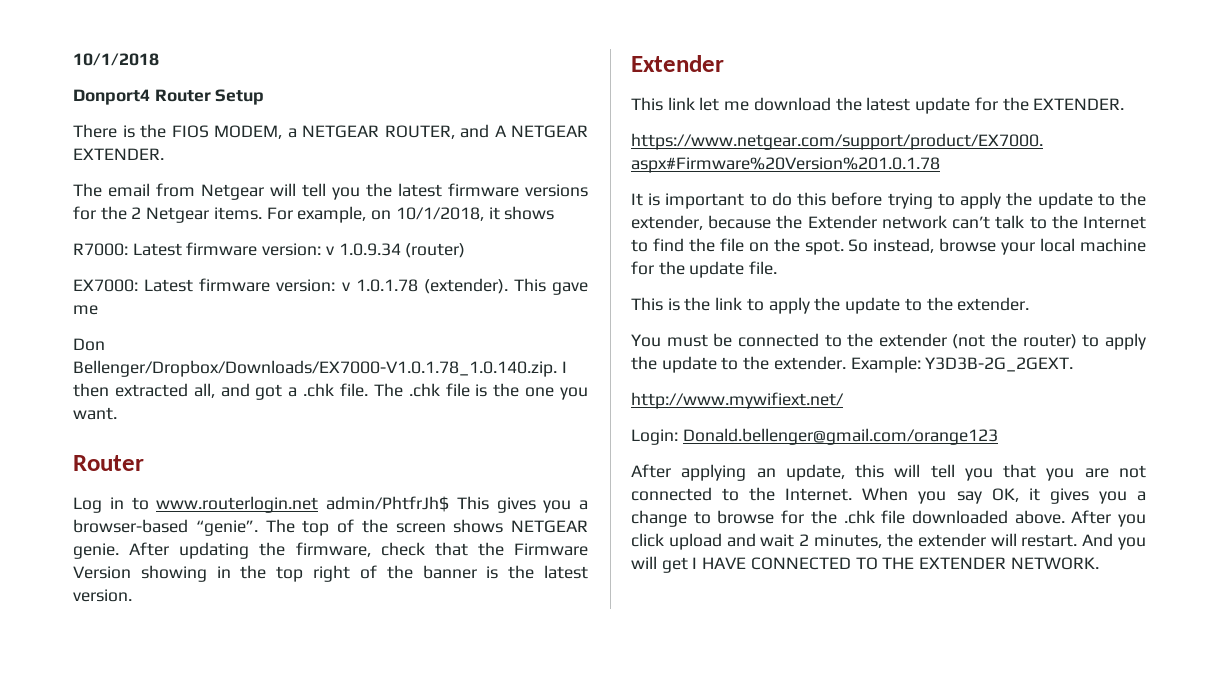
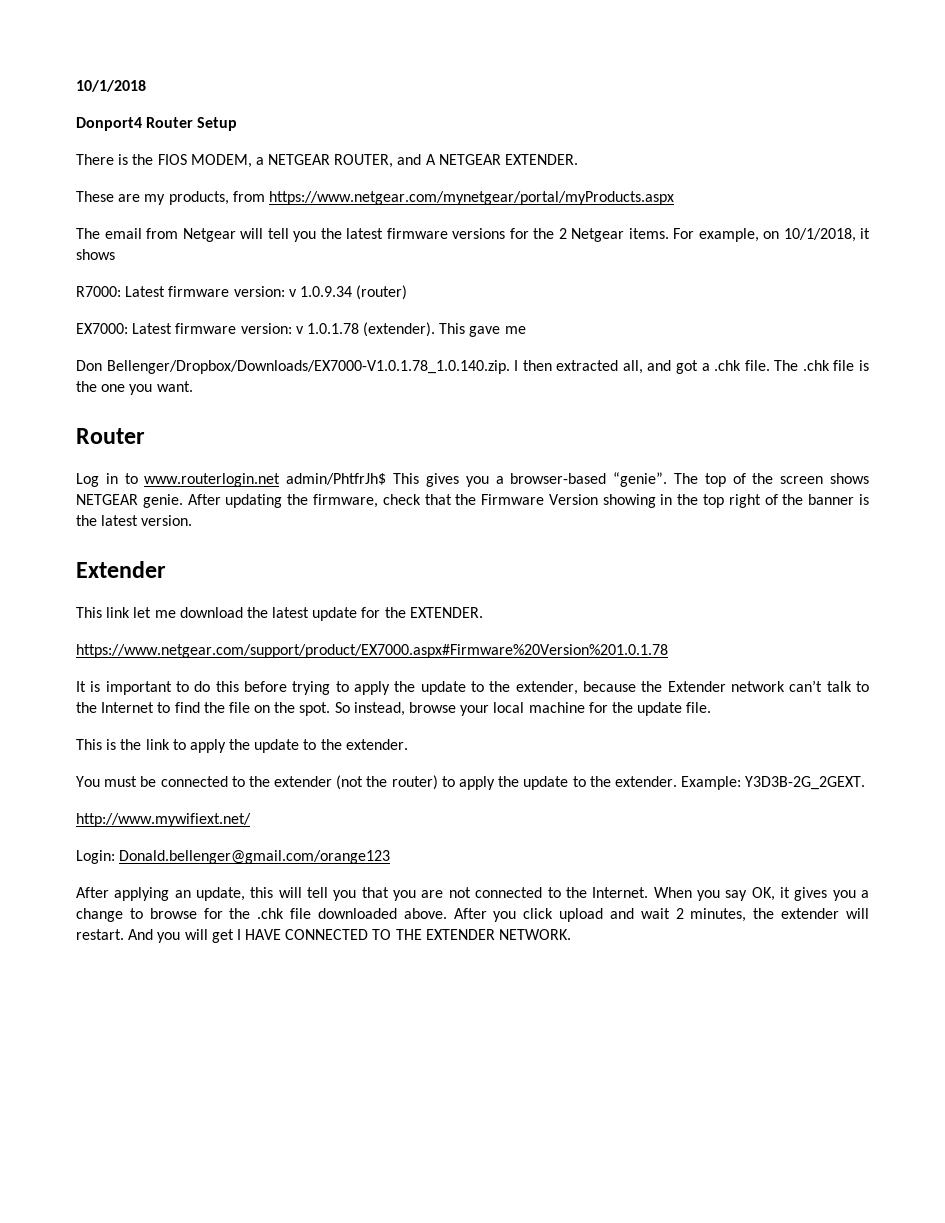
+ These are my products, from https://www.netgear.com/mynetgear/portal/myProducts.aspx

